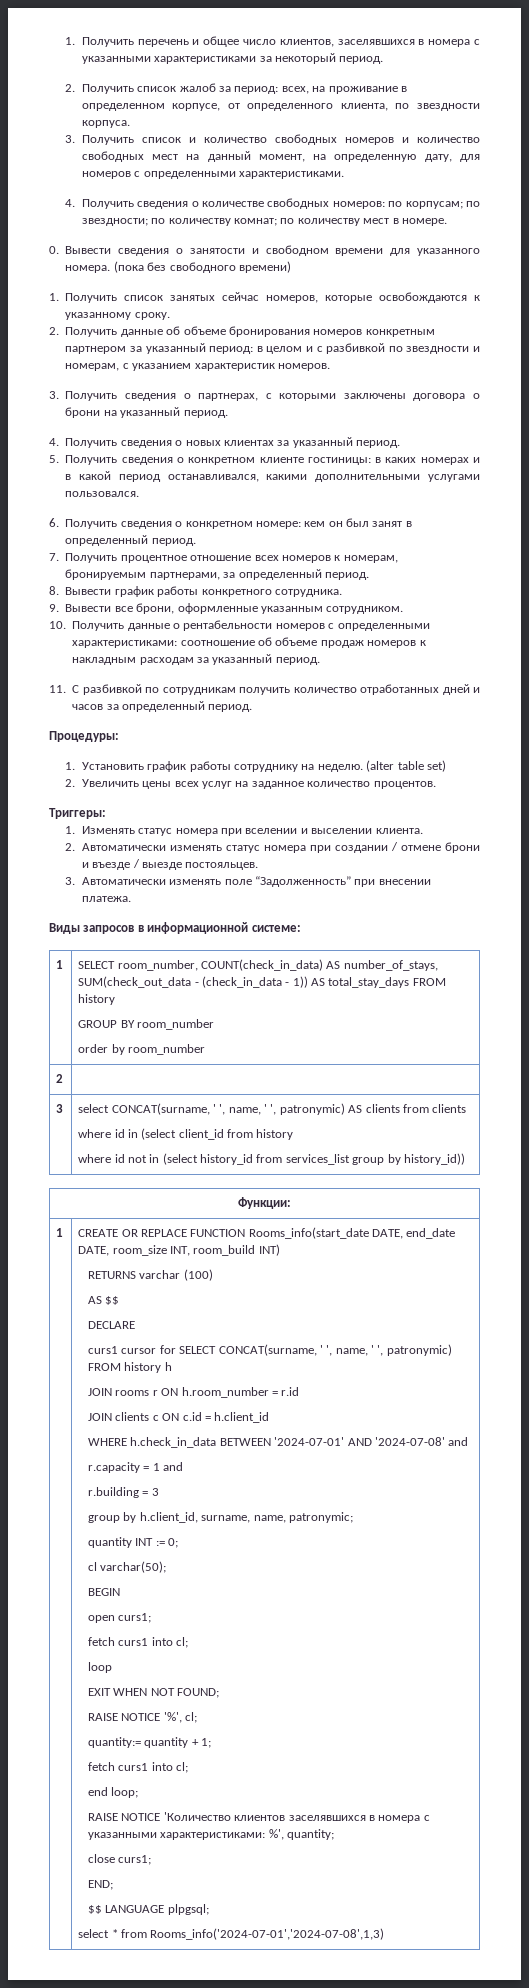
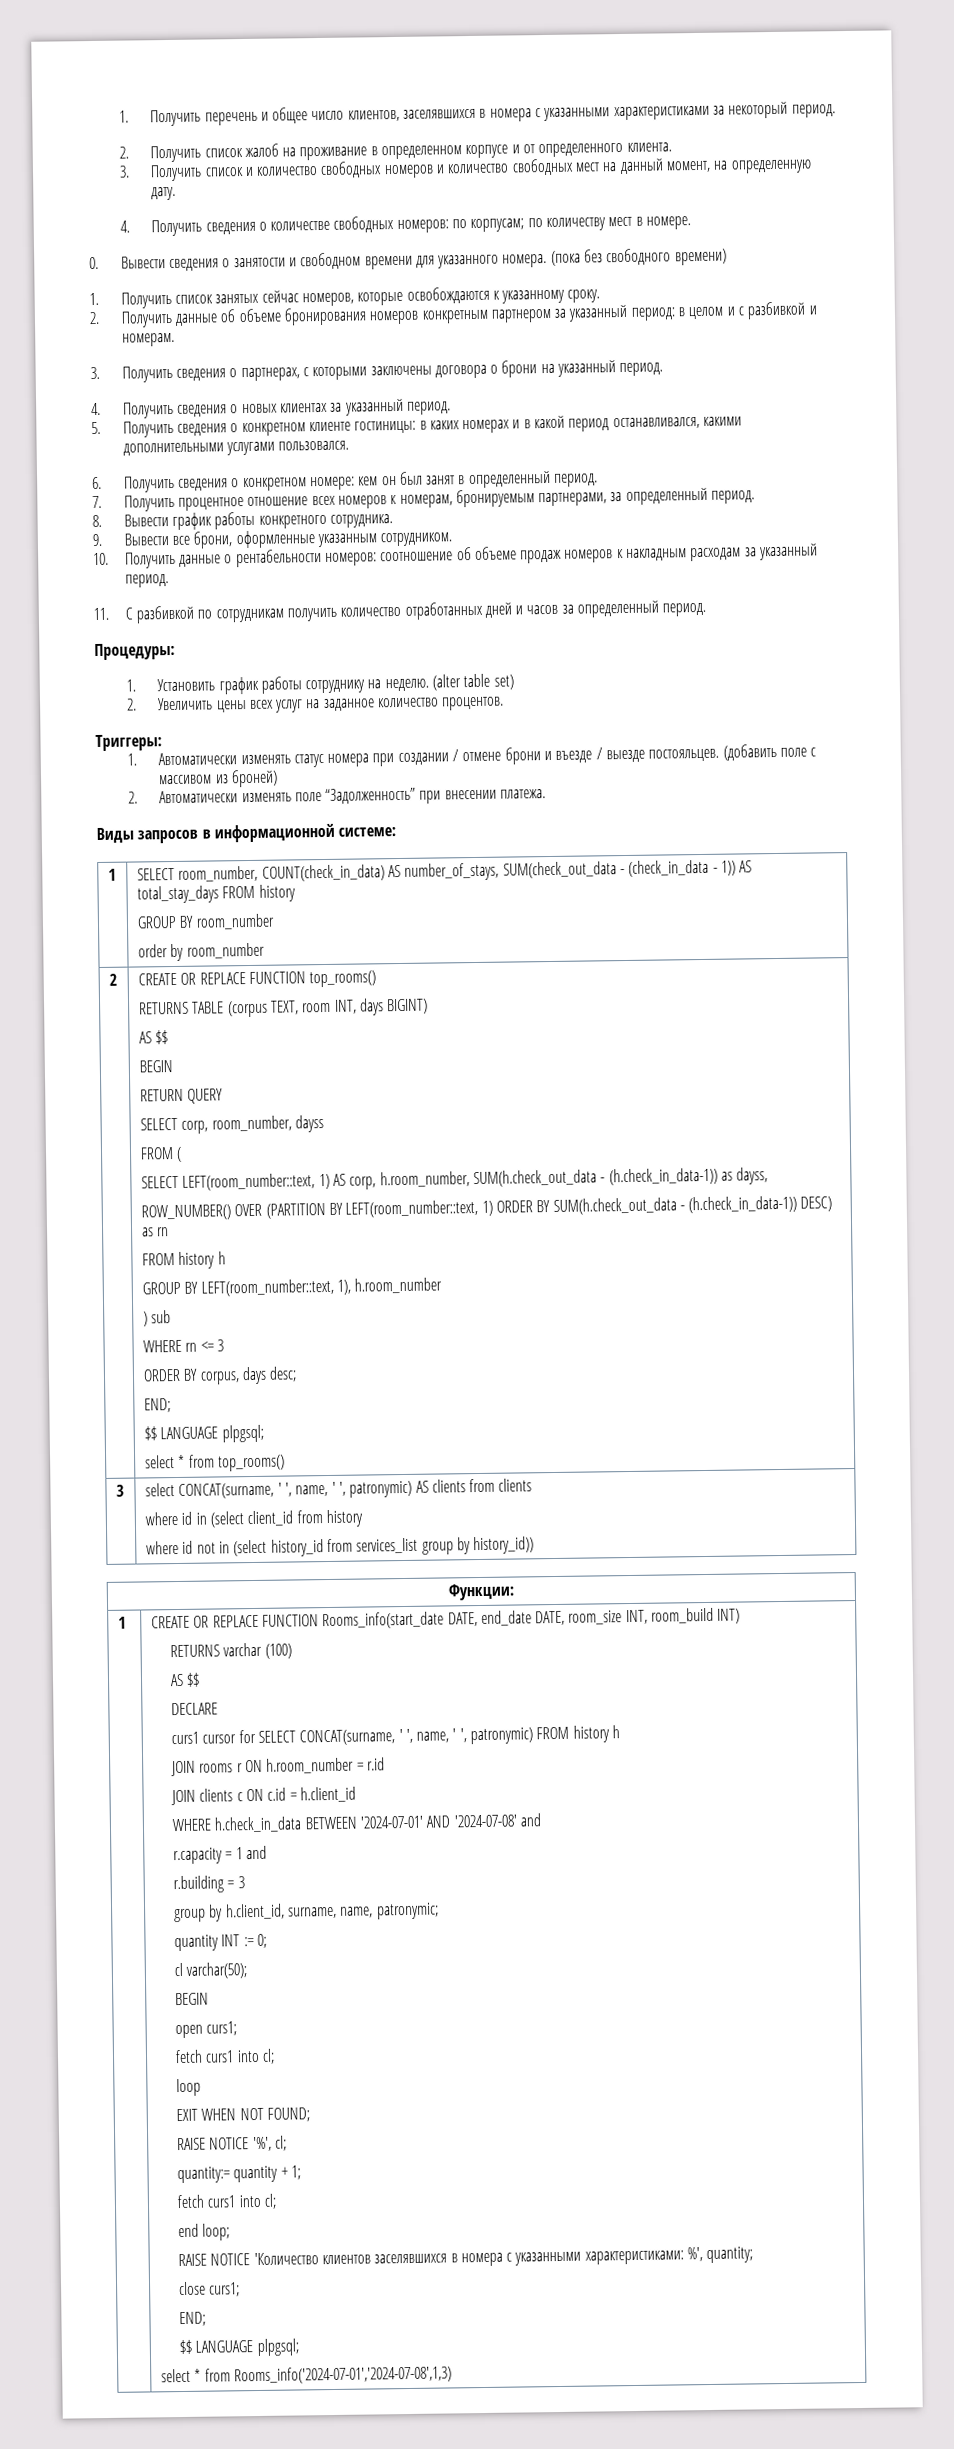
- 2. Получить список жалоб за период: всех, на проживание в определенном корпусе, от определенного клиента, по звездности корпуса.
+ 2. Получить список жалоб на проживание в определенном корпусе и от определенного клиента.
- 3. Получить список и количество свободных номеров и количество свободных мест на данный момент, на определенную дату, для номеров с определенными характеристиками.
+ 3. Получить список и количество свободных номеров и количество свободных мест на данный момент, на определенную дату.
- 4. Получить сведения о количестве свободных номеров: по корпусам; по звездности; по количеству комнат; по количеству мест в номере.
+ 4. Получить сведения о количестве свободных номеров: по корпусам; по количеству мест в номере.
- 2. Получить данные об объеме бронирования номеров конкретным партнером за указанный период: в целом и с разбивкой по звездности и номерам, с указанием характеристик номеров.
+ 2. Получить данные об объеме бронирования номеров конкретным партнером за указанный период: в целом и с разбивкой и номерам.
- 10. Получить данные о рентабельности номеров с определенными характеристиками: соотношение об объеме продаж номеров к накладным расходам за указанный период.
+ 10. Получить данные о рентабельности номеров: соотношение об объеме продаж номеров к накладным расходам за указанный период.
- 1. Изменять статус номера при вселении и выселении клиента.
- 2. Автоматически изменять статус номера при создании / отмене брони и въезде / выезде постояльцев.
- 3. Автоматически изменять поле “Задолженность” при внесении платежа.
+ 1. Автоматически изменять статус номера при создании / отмене брони и въезде / выезде постояльцев. (добавить поле с массивом из броней)
+ 2. Автоматически изменять поле “Задолженность” при внесении платежа.
+ CREATE OR REPLACE FUNCTION top_rooms()
+ RETURNS TABLE (corpus TEXT, room INT, days BIGINT)
+ AS $$
+ BEGIN
+ RETURN QUERY
+ SELECT corp, room_number, dayss
+ FROM (
+ SELECT LEFT(room_number::text, 1) AS corp, h.room_number, SUM(h.check_out_data - (h.check_in_data-1)) as dayss,
+ ROW_NUMBER() OVER (PARTITION BY LEFT(room_number::text, 1) ORDER BY SUM(h.check_out_data - (h.check_in_data-1)) DESC) as rn
+ FROM history h
+ GROUP BY LEFT(room_number::text, 1), h.room_number
+ ) sub
+ WHERE rn <= 3
+ ORDER BY corpus, days desc;
+ END;
+ $$ LANGUAGE plpgsql;
+ select * from top_rooms()

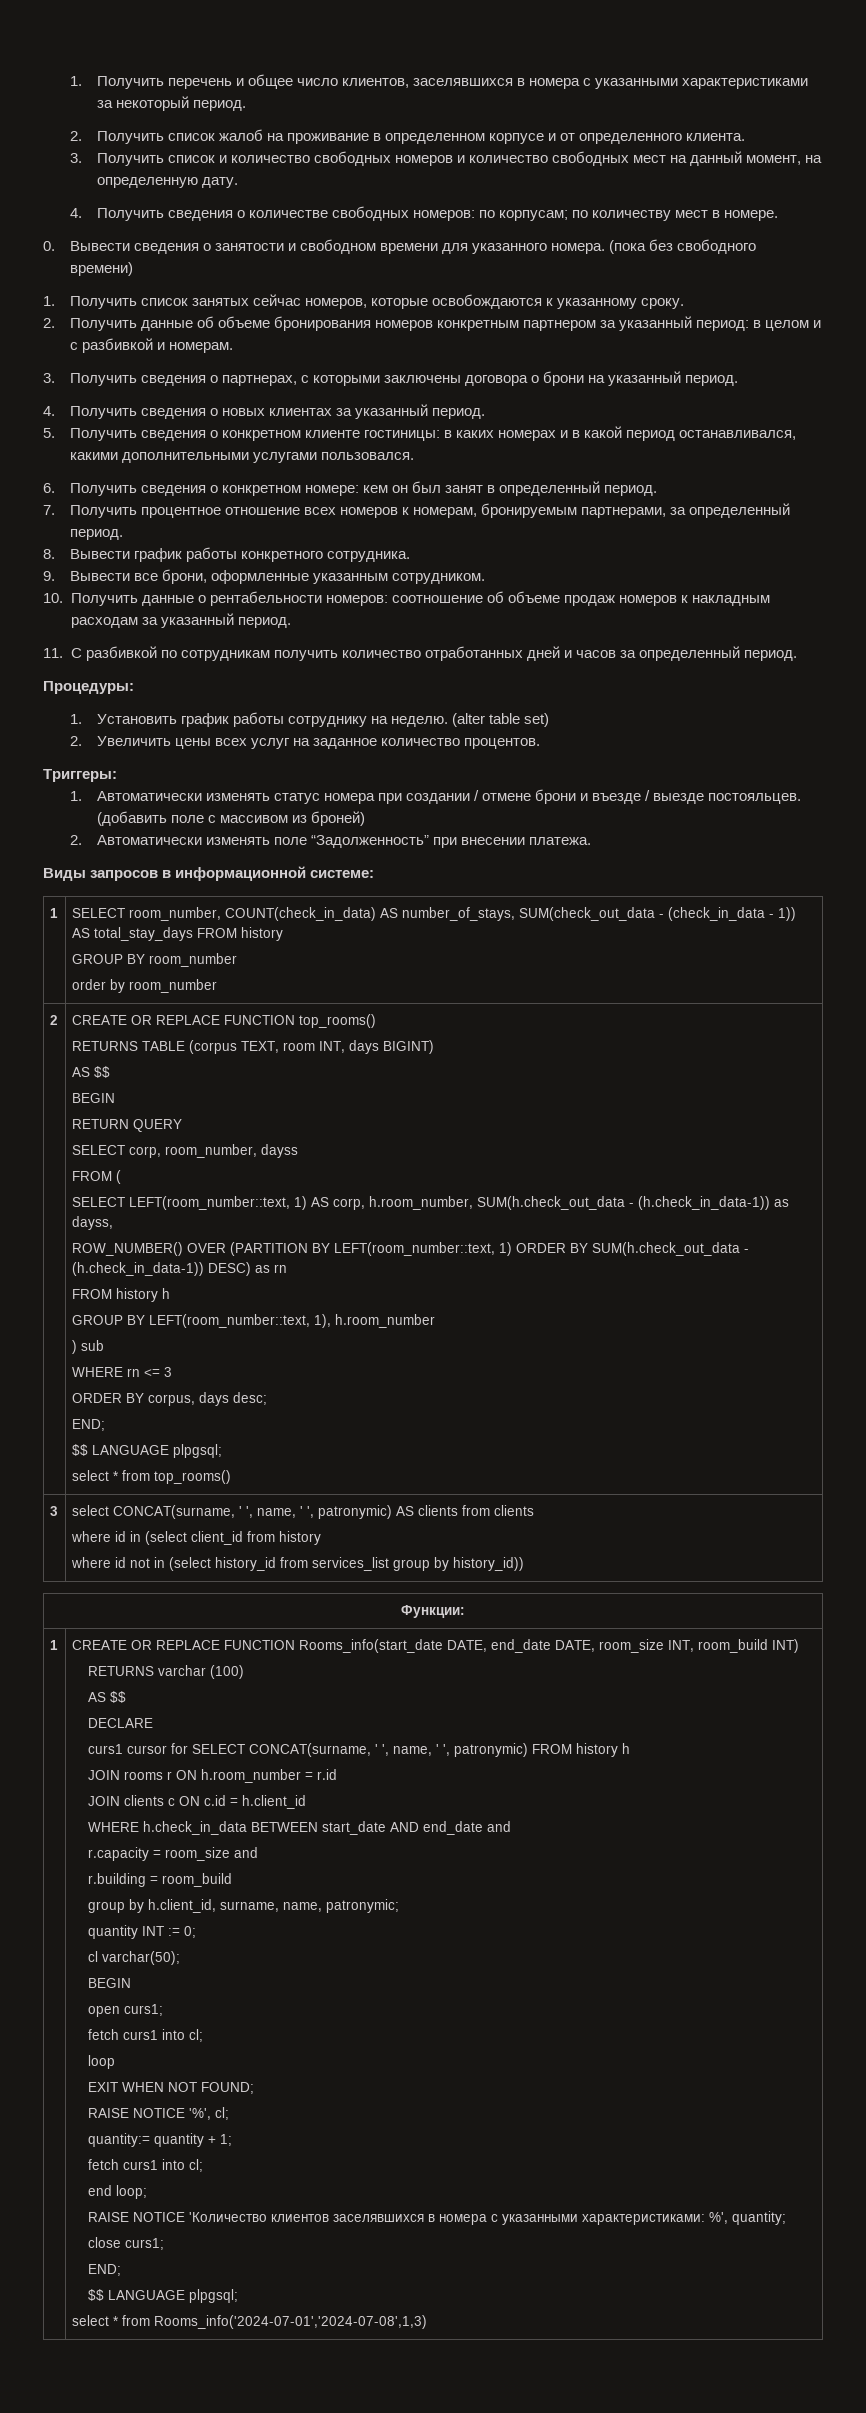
- WHERE h.check_in_data BETWEEN '2024-07-01' AND '2024-07-08' and
+ WHERE h.check_in_data BETWEEN start_date AND end_date and
- r.capacity = 1 and
+ r.capacity = room_size and
- r.building = 3
+ r.building = room_build

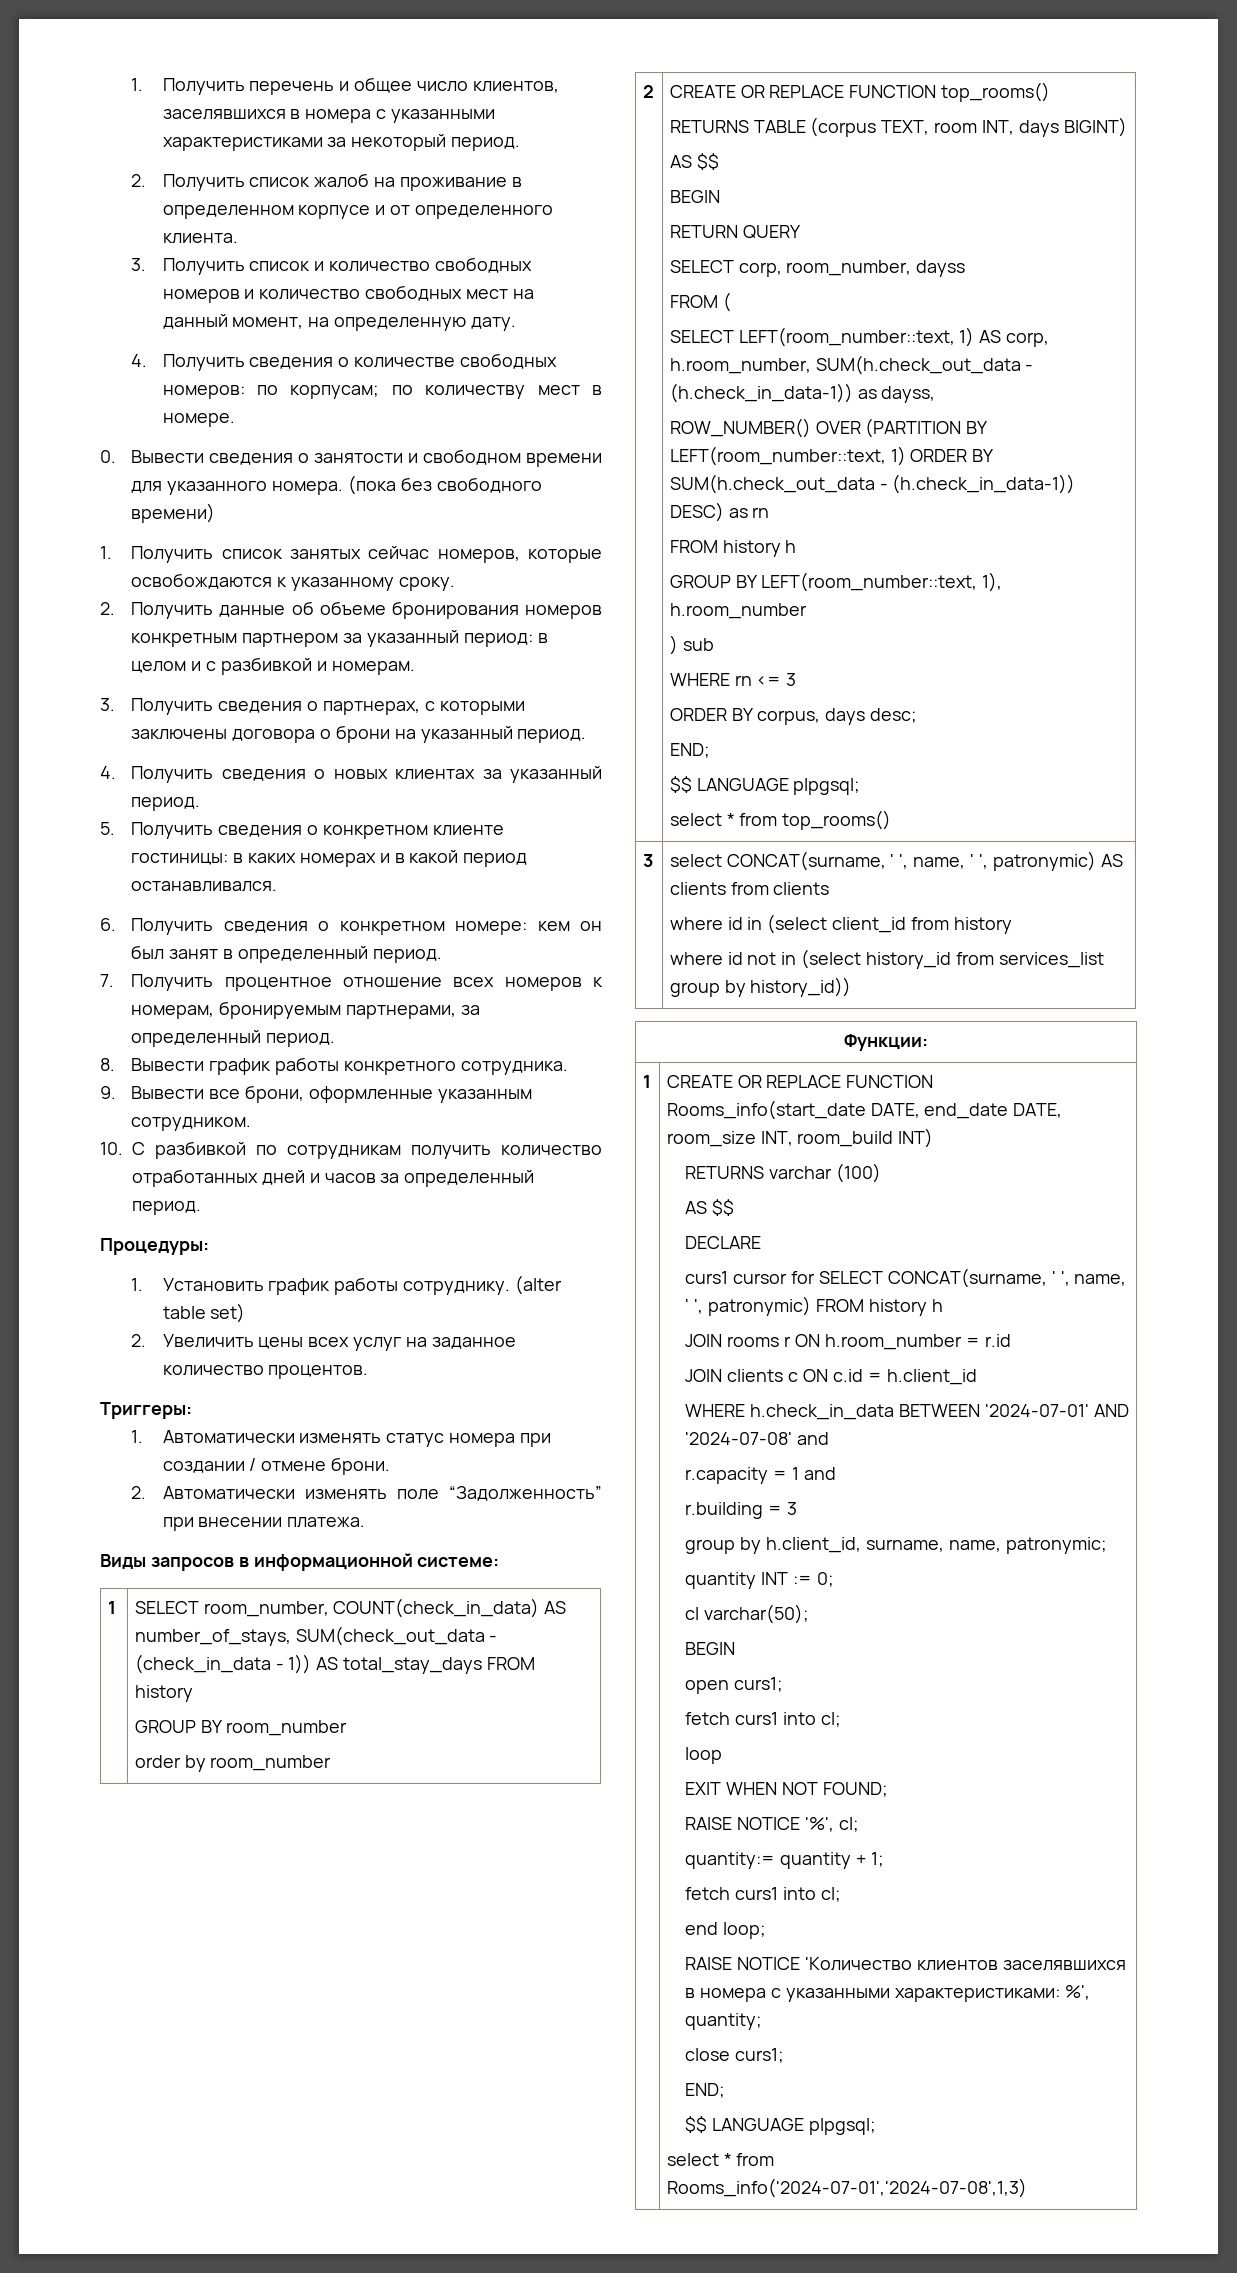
- 5. Получить сведения о конкретном клиенте гостиницы: в каких номерах и в какой период останавливался, какими дополнительными услугами пользовался.
+ 5. Получить сведения о конкретном клиенте гостиницы: в каких номерах и в какой период останавливался.
- 10. Получить данные о рентабельности номеров: соотношение об объеме продаж номеров к накладным расходам за указанный период.
- 11. С разбивкой по сотрудникам получить количество отработанных дней и часов за определенный период.
+ 10. С разбивкой по сотрудникам получить количество отработанных дней и часов за определенный период.
- 1. Установить график работы сотруднику на неделю.
+ 1. Установить график работы сотруднику.
- 1. Автоматически изменять статус номера при создании / отмене брони и въезде / выезде постояльцев. (добавить поле с массивом из броней)
+ 1. Автоматически изменять статус номера при создании / отмене брони.
- WHERE h.check_in_data BETWEEN start_date AND end_date and
+ WHERE h.check_in_data BETWEEN '2024-07-01' AND '2024-07-08' and
- r.capacity = room_size and
+ r.capacity = 1 and
- r.building = room_build
+ r.building = 3

